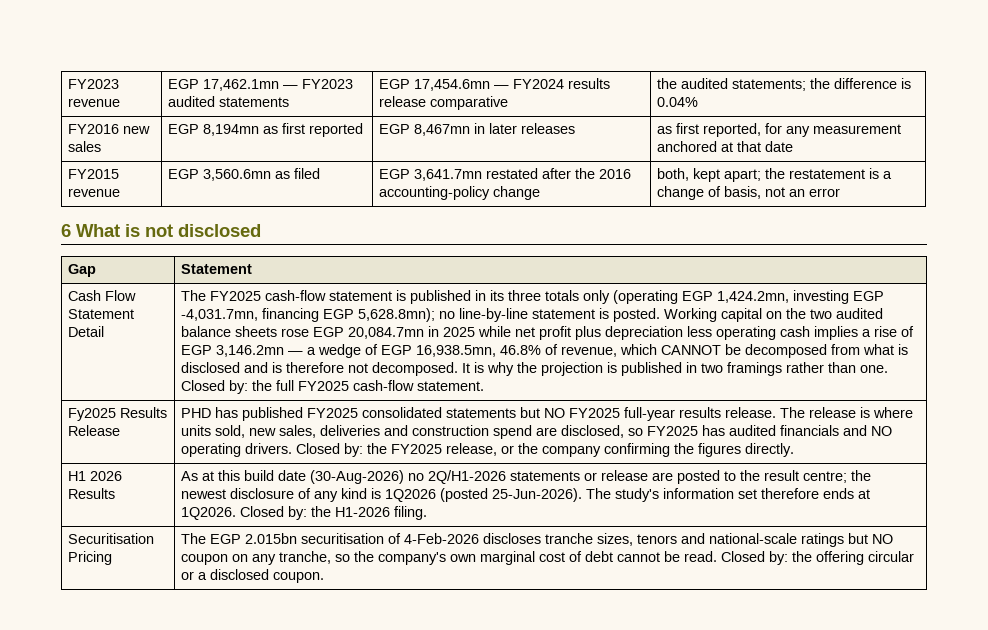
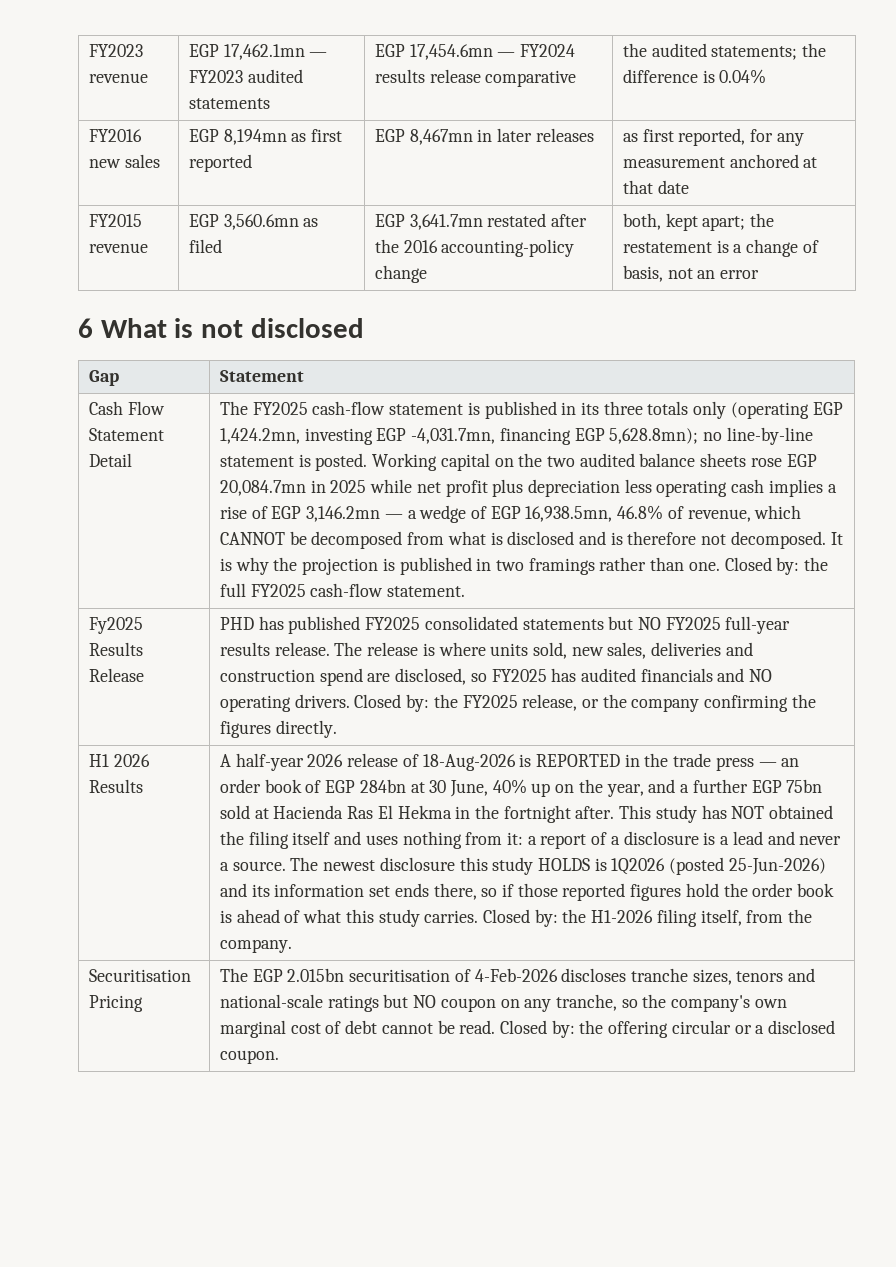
- As at this build date (30-Aug-2026) no 2Q/H1-2026 statements or release are posted to the result centre; the newest disclosure of any kind is 1Q2026 (posted 25-Jun-2026). The study's information set therefore ends at 1Q2026. Closed by: the H1-2026 filing.
+ A half-year 2026 release of 18-Aug-2026 is REPORTED in the trade press — an order book of EGP 284bn at 30 June, 40% up on the year, and a further EGP 75bn sold at Hacienda Ras El Hekma in the fortnight after. This study has NOT obtained the filing itself and uses nothing from it: a report of a disclosure is a lead and never a source. The newest disclosure this study HOLDS is 1Q2026 (posted 25-Jun-2026) and its information set ends there, so if those reported figures hold the order book is ahead of what this study carries. Closed by: the H1-2026 filing itself, from the company.

